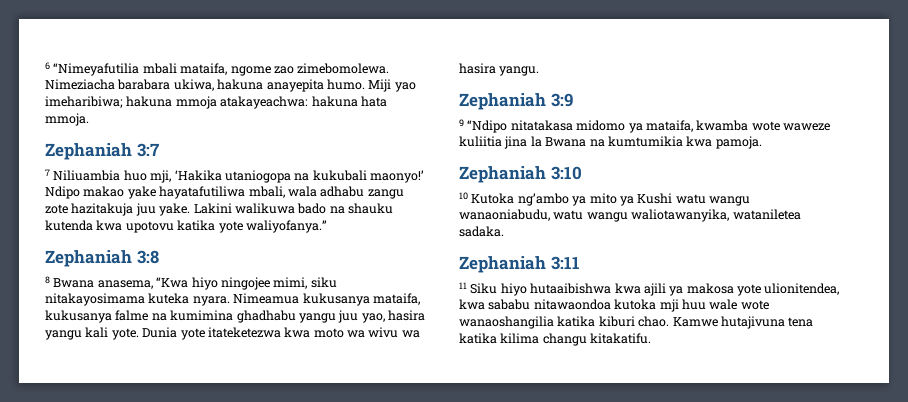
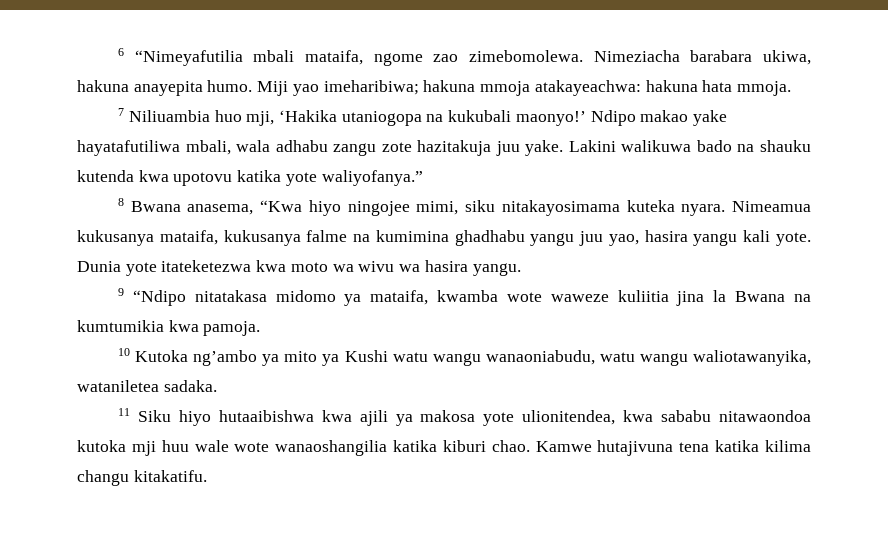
- Zephaniah 3:7
- Zephaniah 3:8
- Zephaniah 3:9
- Zephaniah 3:10
- Zephaniah 3:11

